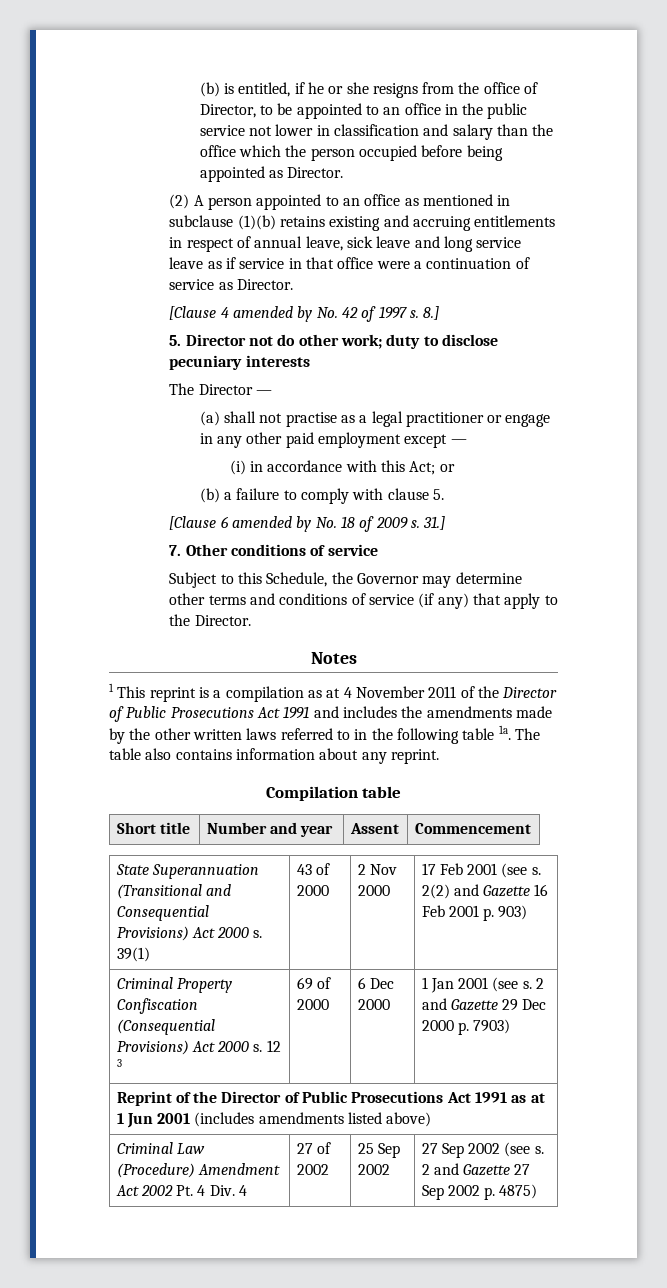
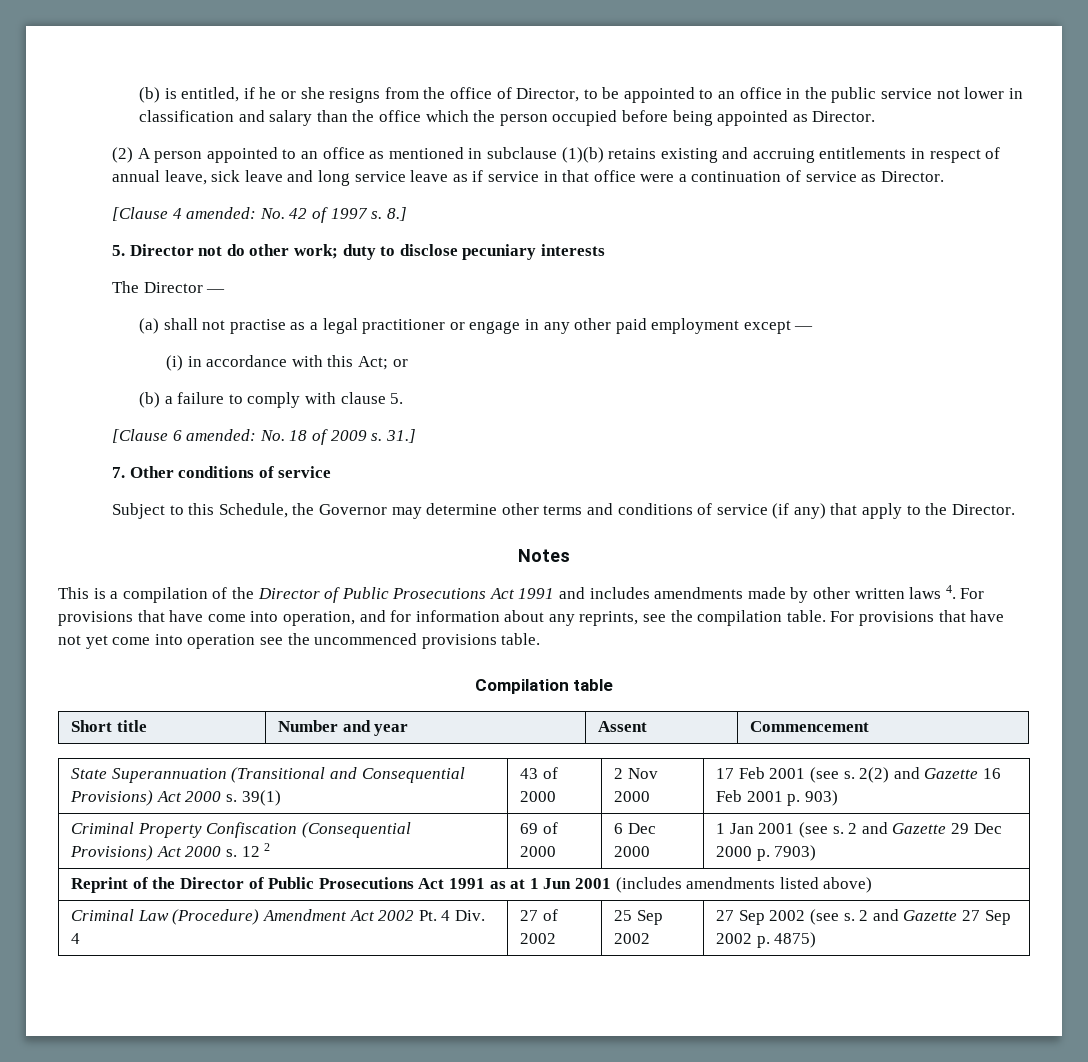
- [Clause 4 amended by No. 42 of 1997 s.
+ [Clause 4 amended: No. 42 of 1997 s.
- [Clause 6 amended by No. 18 of 2009 s.
+ [Clause 6 amended: No. 18 of 2009 s.
- 1 This reprint is a compilation as at 4 November 2011 of the Director of Public Prosecutions Act 1991 and includes the amendments made by the other written laws referred to in the following table 1a. The table also contains information about any reprint.
+ This is a compilation of the Director of Public Prosecutions Act 1991 and includes amendments made by other written laws 4. For provisions that have come into operation, and for information about any reprints, see the compilation table. For provisions that have not yet come into operation see the uncommenced provisions table.
- Criminal Property Confiscation (Consequential Provisions) Act 2000 s. 12 3 | 69 of 2000 | 6 Dec 2000 | 1 Jan 2001 (see s. 2 and Gazette 29 Dec 2000 p. 7903)
+ Criminal Property Confiscation (Consequential Provisions) Act 2000 s. 12 2 | 69 of 2000 | 6 Dec 2000 | 1 Jan 2001 (see s. 2 and Gazette 29 Dec 2000 p. 7903)

